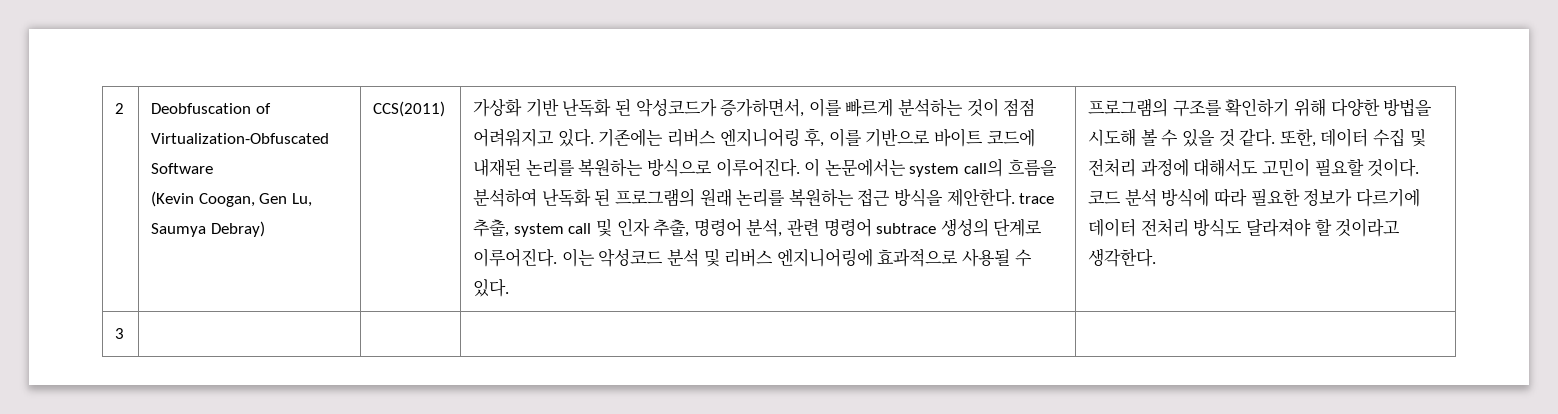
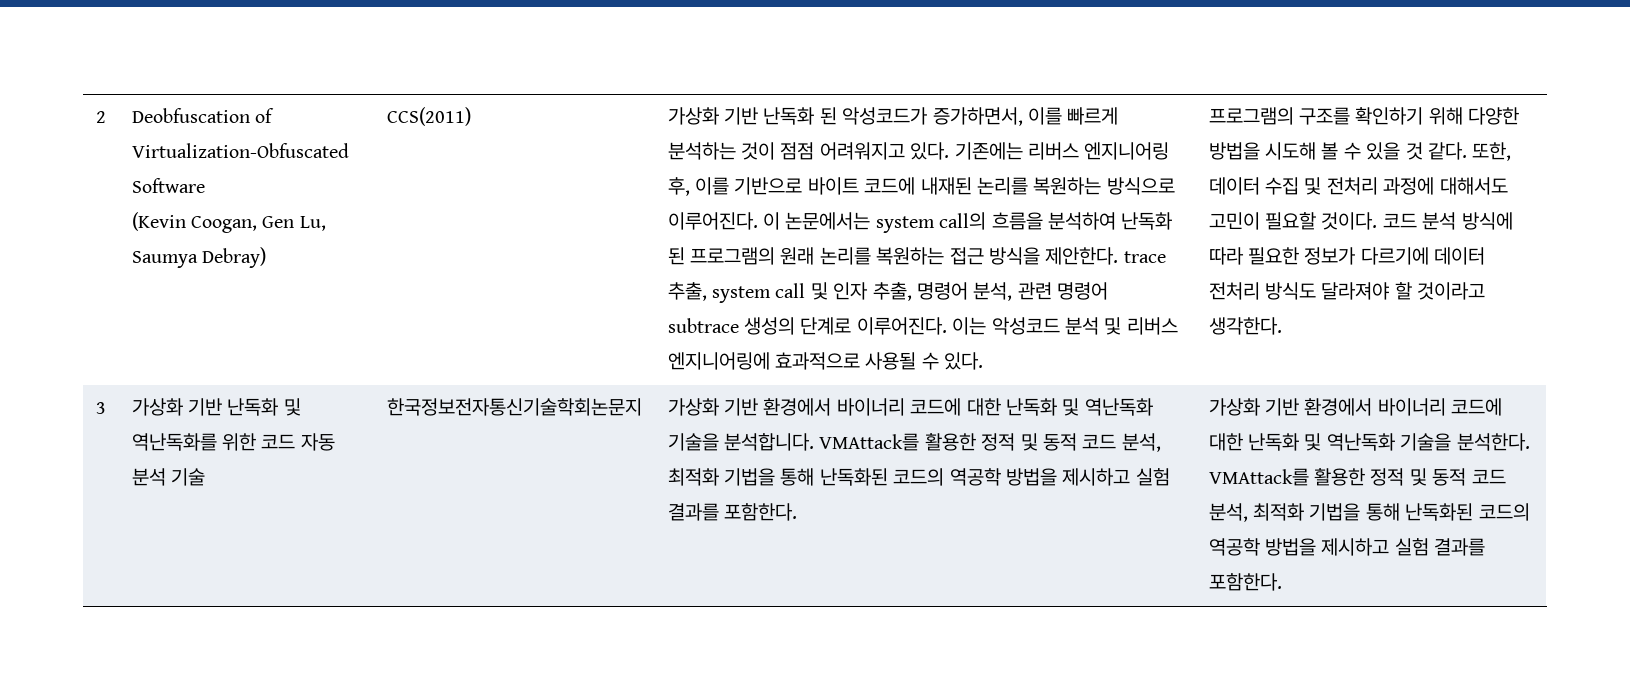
+ 가상화 기반 난독화 및 역난독화를 위한 코드 자동 분석 기술 | 한국정보전자통신기술학회논문지 | 가상화 기반 환경에서 바이너리 코드에 대한 난독화 및 역난독화 기술을 분석합니다. VMAttack를 활용한 정적 및 동적 코드 분석, 최적화 기법을 통해 난독화된 코드의 역공학 방법을 제시하고 실험 결과를 포함한다. | 가상화 기반 환경에서 바이너리 코드에 대한 난독화 및 역난독화 기술을 분석한다. VMAttack를 활용한 정적 및 동적 코드 분석, 최적화 기법을 통해 난독화된 코드의 역공학 방법을 제시하고 실험 결과를 포함한다.

